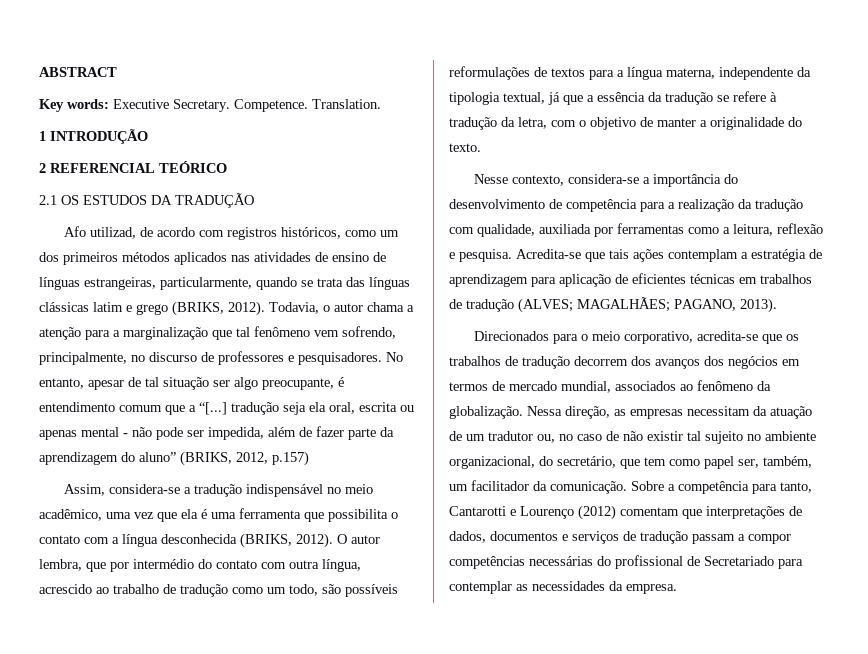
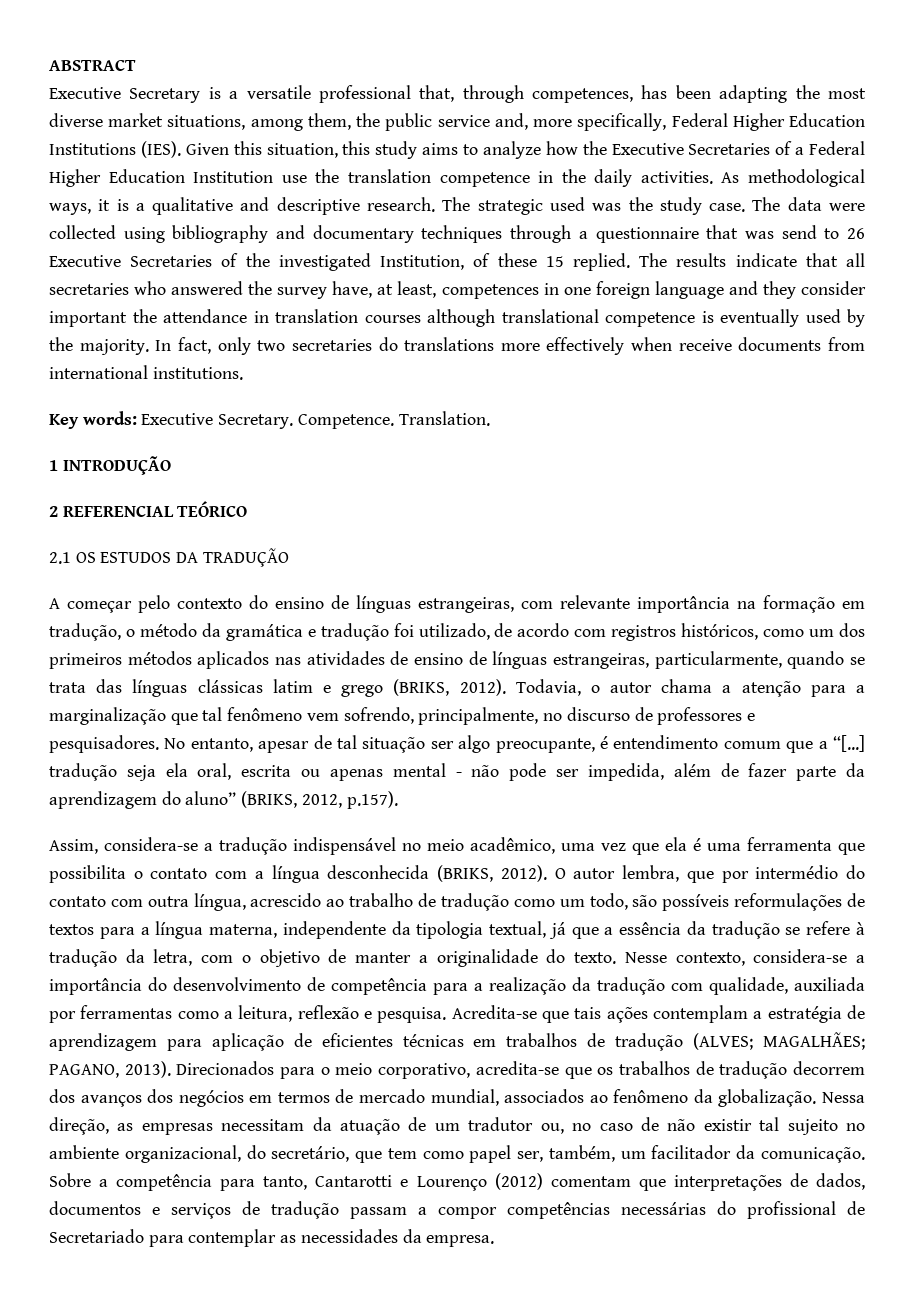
+ Executive Secretary is a versatile professional that, through competences, has been adapting the most diverse market situations, among them, the public service and, more specifically, Federal Higher Education Institutions (IES). Given this situation, this study aims to analyze how the Executive Secretaries of a Federal Higher Education Institution use the translation competence in the daily activities. As methodological ways, it is a qualitative and descriptive research. The strategic used was the study case. The data were collected using bibliography and documentary techniques through a questionnaire that was send to 26 Executive Secretaries of the investigated Institution, of these 15 replied. The results indicate that all secretaries who answered the survey have, at least, competences in one foreign language and they consider important the attendance in translation courses although translational competence is eventually used by the majority. In fact, only two secretaries do translations more effectively when receive documents from international institutions.
- Afo utilizad, de acordo com registros históricos, como um dos primeiros métodos aplicados nas atividades de ensino de línguas estrangeiras, particularmente, quando se trata das línguas clássicas latim e grego (BRIKS, 2012).
+ A começar pelo contexto do ensino de línguas estrangeiras, com relevante importância na formação em tradução, o método da gramática e tradução foi utilizado, de acordo com registros históricos, como um dos primeiros métodos aplicados nas atividades de ensino de línguas estrangeiras, particularmente, quando se trata das línguas clássicas latim e grego (BRIKS, 2012).
- No entanto, apesar de tal situação ser algo preocupante, é entendimento comum que a “[...] tradução seja ela oral, escrita ou apenas mental - não pode ser impedida, além de fazer parte da aprendizagem do aluno” (BRIKS, 2012, p.157)
+ No entanto, apesar de tal situação ser algo preocupante, é entendimento comum que a “[...] tradução seja ela oral, escrita ou apenas mental - não pode ser impedida, além de fazer parte da aprendizagem do aluno” (BRIKS, 2012, p.157).
- O autor lembra, que por intermédio do contato com outra língua, acrescido ao trabalho de tradução como um todo, são possíveis reformulações de textos para a língua materna, independente da tipologia textual, já que a essência da tradução se refere à tradução da letra, com o objetivo de manter a originalidade do texto.
- Nesse contexto, considera-se a importância do desenvolvimento de competência para a realização da tradução com qualidade, auxiliada por ferramentas como a leitura, reflexão e pesquisa.
+ O autor lembra, que por intermédio do contato com outra língua, acrescido ao trabalho de tradução como um todo, são possíveis reformulações de textos para a língua materna, independente da tipologia textual, já que a essência da tradução se refere à tradução da letra, com o objetivo de manter a originalidade do texto. Nesse contexto, considera-se a importância do desenvolvimento de competência para a realização da tradução com qualidade, auxiliada por ferramentas como a leitura, reflexão e pesquisa.
- Acredita-se que tais ações contemplam a estratégia de aprendizagem para aplicação de eficientes técnicas em trabalhos de tradução (ALVES; MAGALHÃES; PAGANO, 2013).
- Direcionados para o meio corporativo, acredita-se que os trabalhos de tradução decorrem dos avanços dos negócios em termos de mercado mundial, associados ao fenômeno da globalização.
+ Acredita-se que tais ações contemplam a estratégia de aprendizagem para aplicação de eficientes técnicas em trabalhos de tradução (ALVES; MAGALHÃES; PAGANO, 2013). Direcionados para o meio corporativo, acredita-se que os trabalhos de tradução decorrem dos avanços dos negócios em termos de mercado mundial, associados ao fenômeno da globalização.

